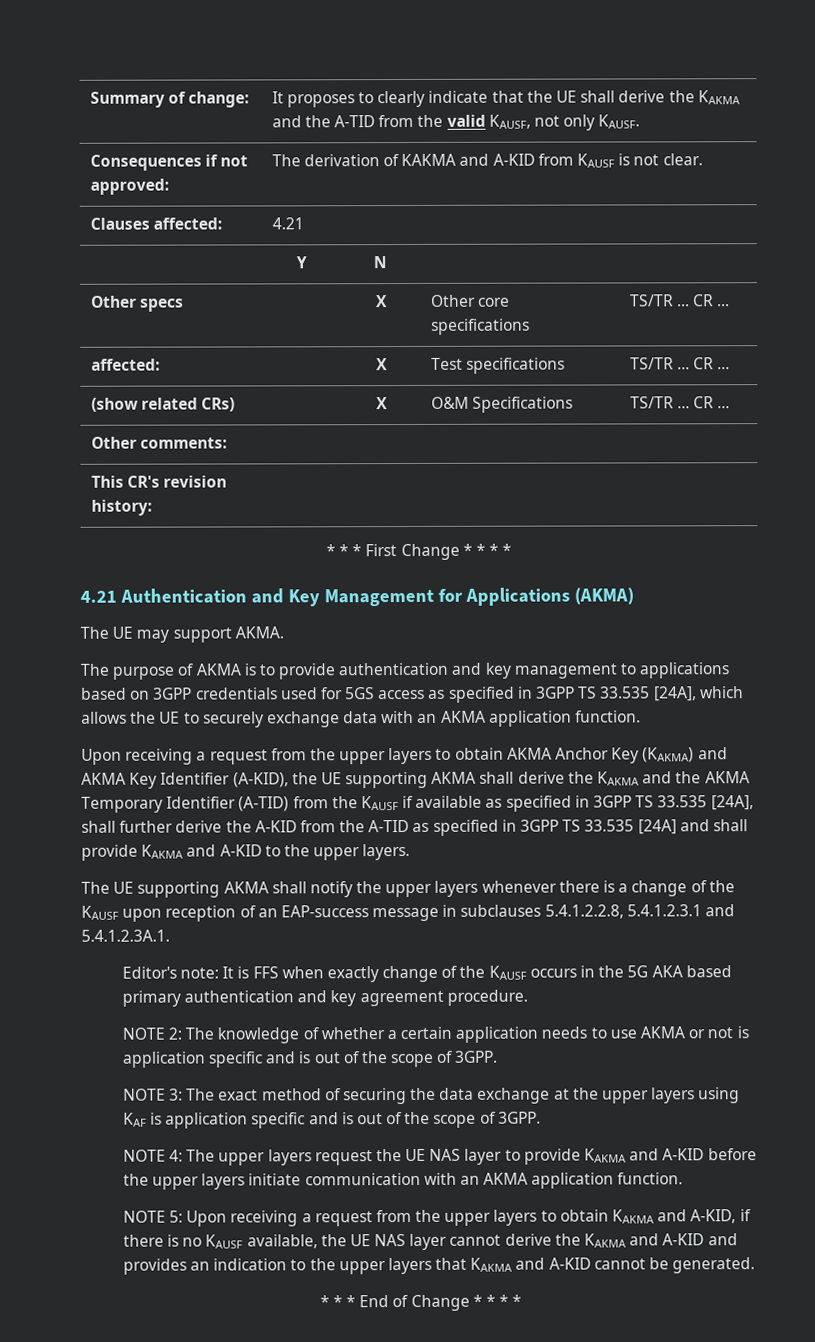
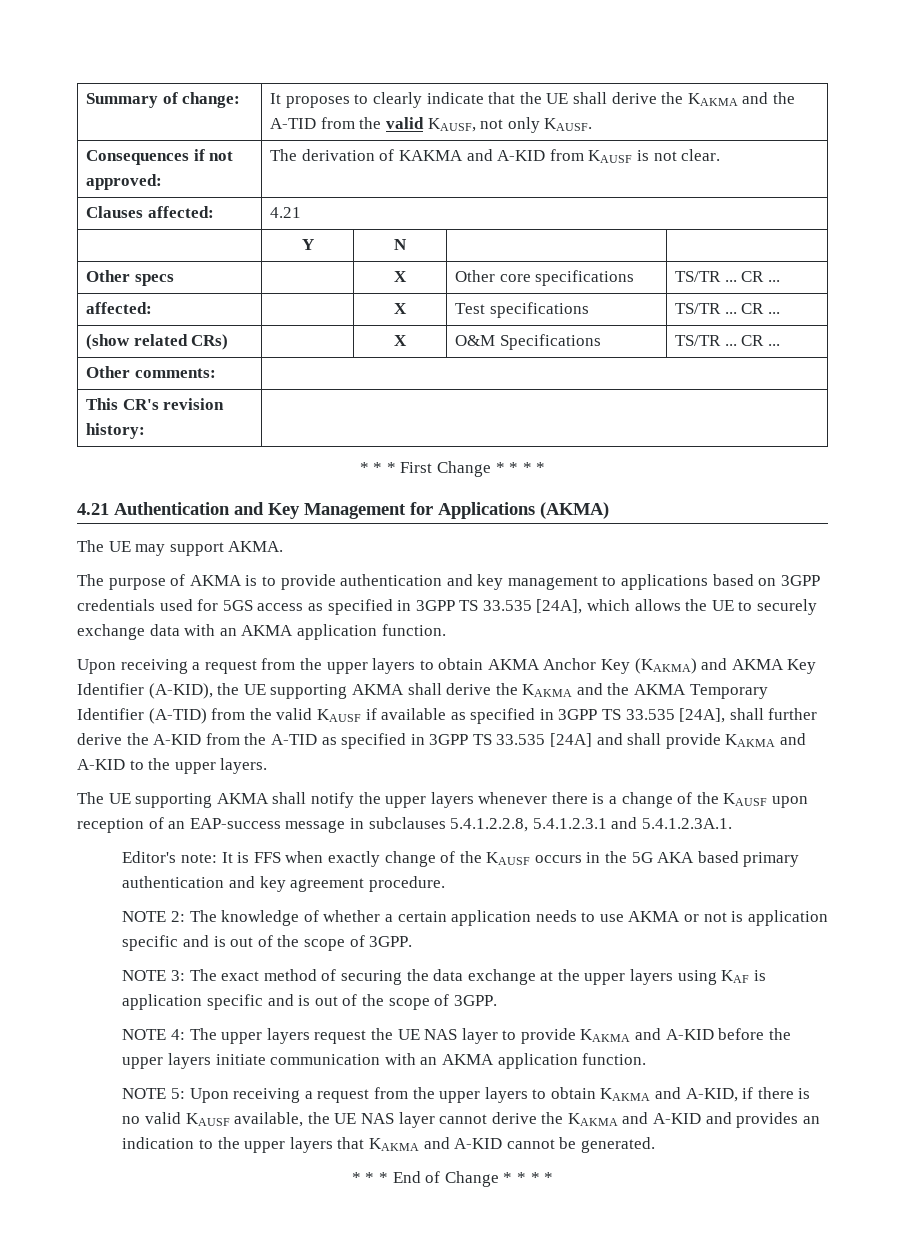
- Upon receiving a request from the upper layers to obtain AKMA Anchor Key (KAKMA) and AKMA Key Identifier (A-KID), the UE supporting AKMA shall derive the KAKMA and the AKMA Temporary Identifier (A-TID) from the KAUSF if available as specified in 3GPP TS 33.535 [24A], shall further derive the A-KID from the A-TID as specified in 3GPP TS 33.535 [24A] and shall provide KAKMA and A-KID to the upper layers.
+ Upon receiving a request from the upper layers to obtain AKMA Anchor Key (KAKMA) and AKMA Key Identifier (A-KID), the UE supporting AKMA shall derive the KAKMA and the AKMA Temporary Identifier (A-TID) from the valid KAUSF if available as specified in 3GPP TS 33.535 [24A], shall further derive the A-KID from the A-TID as specified in 3GPP TS 33.535 [24A] and shall provide KAKMA and A-KID to the upper layers.
- NOTE 5: Upon receiving a request from the upper layers to obtain KAKMA and A-KID, if there is no KAUSF available, the UE NAS layer cannot derive the KAKMA and A-KID and provides an indication to the upper layers that KAKMA and A-KID cannot be generated.
+ NOTE 5: Upon receiving a request from the upper layers to obtain KAKMA and A-KID, if there is no valid KAUSF available, the UE NAS layer cannot derive the KAKMA and A-KID and provides an indication to the upper layers that KAKMA and A-KID cannot be generated.

